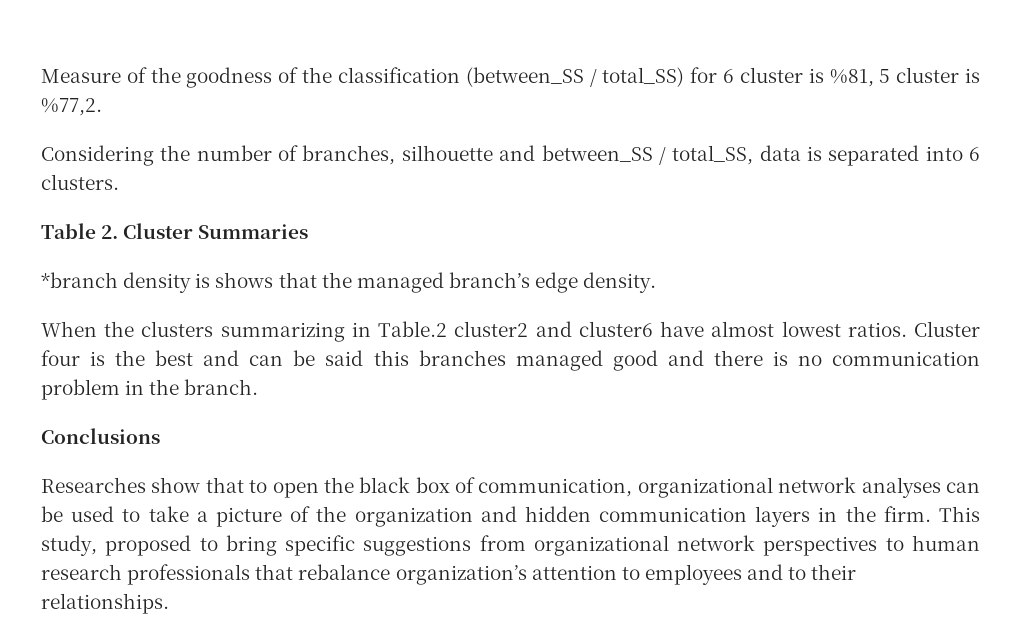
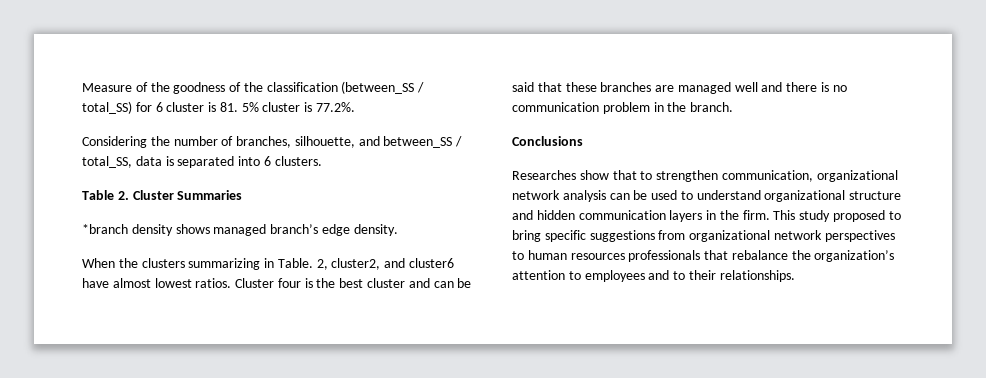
- Measure of the goodness of the classification (between_SS / total_SS) for 6 cluster is %81, 5 cluster is %77,2.
+ Measure of the goodness of the classification (between_SS / total_SS) for 6 cluster is 81. 5% cluster is 77.2%.
- Considering the number of branches, silhouette and between_SS / total_SS, data is separated into 6 clusters.
+ Considering the number of branches, silhouette, and between_SS / total_SS, data is separated into 6 clusters.
- *branch density is shows that the managed branch’s edge density.
+ *branch density shows managed branch’s edge density.
- When the clusters summarizing in Table.2 cluster2 and cluster6 have almost lowest ratios.
+ When the clusters summarizing in Table. 2, cluster2, and cluster6 have almost lowest ratios.
- Cluster four is the best and can be said this branches managed good and there is no communication problem in the branch.
+ Cluster four is the best cluster and can be said that these branches are managed well and there is no communication problem in the branch.
- Researches show that to open the black box of communication, organizational network analyses can be used to take a picture of the organization and hidden communication layers in the firm.
+ Researches show that to strengthen communication, organizational network analysis can be used to understand organizational structure and hidden communication layers in the firm.
- This study, proposed to bring specific suggestions from organizational network perspectives to human research professionals that rebalance organization’s attention to employees and to their relationships.
+ This study proposed to bring specific suggestions from organizational network perspectives to human resources professionals that rebalance the organization’s attention to employees and to their relationships.

